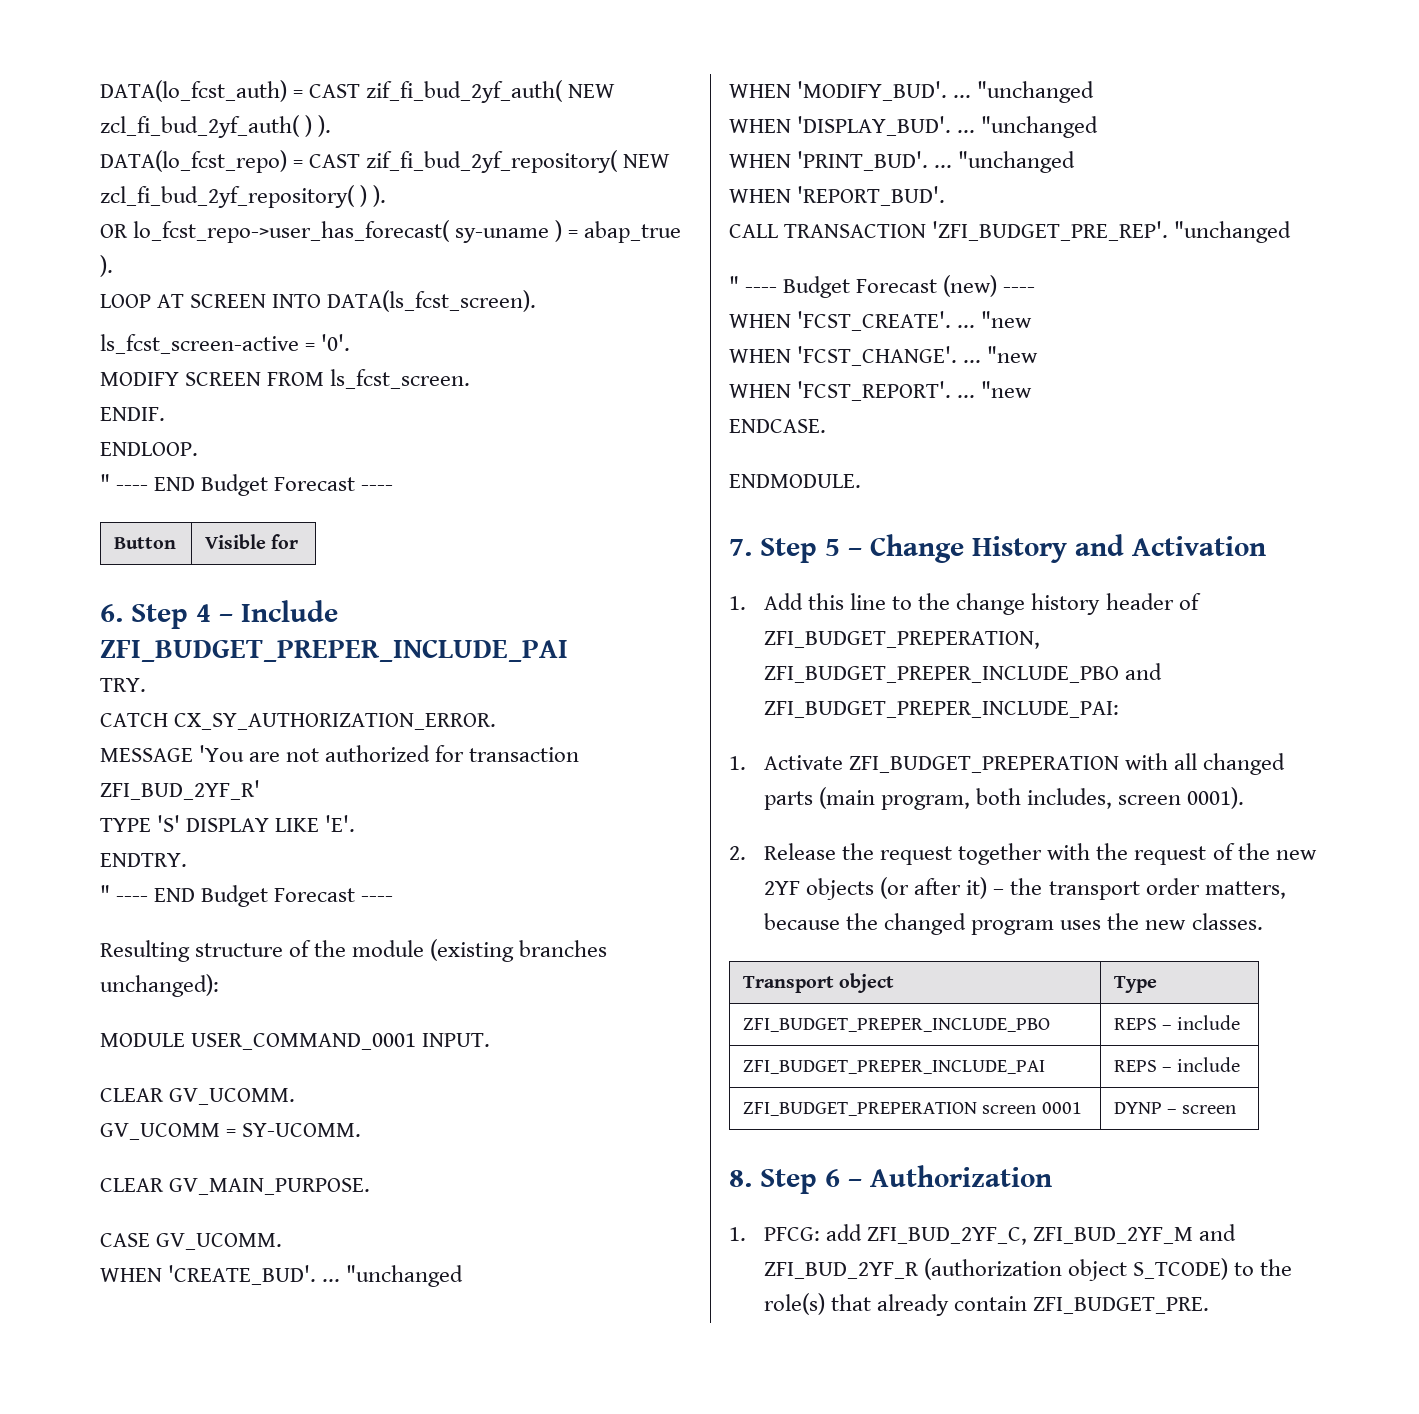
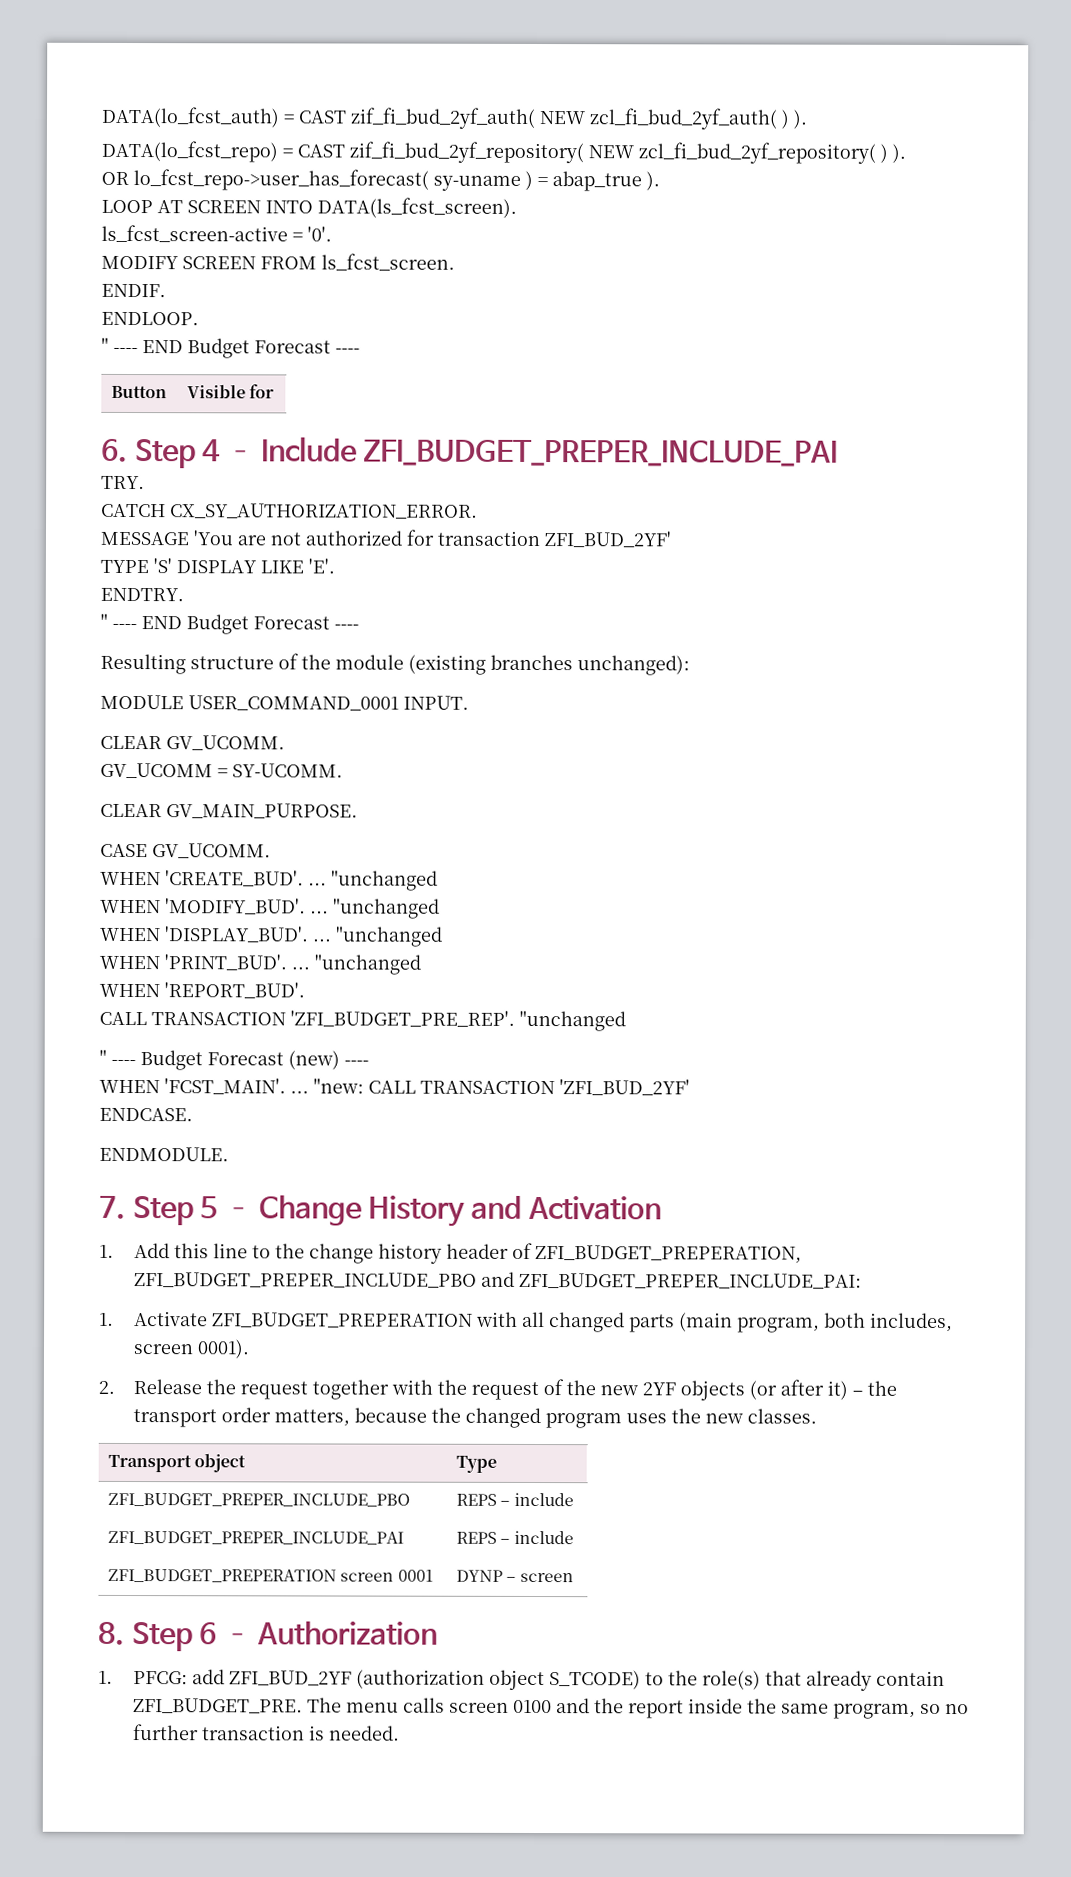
- MESSAGE 'You are not authorized for transaction ZFI_BUD_2YF_R'
+ MESSAGE 'You are not authorized for transaction ZFI_BUD_2YF'
- WHEN 'FCST_CREATE'. ... "new
- WHEN 'FCST_CHANGE'. ... "new
- WHEN 'FCST_REPORT'. ... "new
+ WHEN 'FCST_MAIN'. ... "new: CALL TRANSACTION 'ZFI_BUD_2YF'
- 1. PFCG: add ZFI_BUD_2YF_C, ZFI_BUD_2YF_M and ZFI_BUD_2YF_R (authorization object S_TCODE) to the role(s) that already contain ZFI_BUDGET_PRE.
+ 1. PFCG: add ZFI_BUD_2YF (authorization object S_TCODE) to the role(s) that already contain ZFI_BUDGET_PRE.
+ The menu calls screen 0100 and the report inside the same program, so no further transaction is needed.

